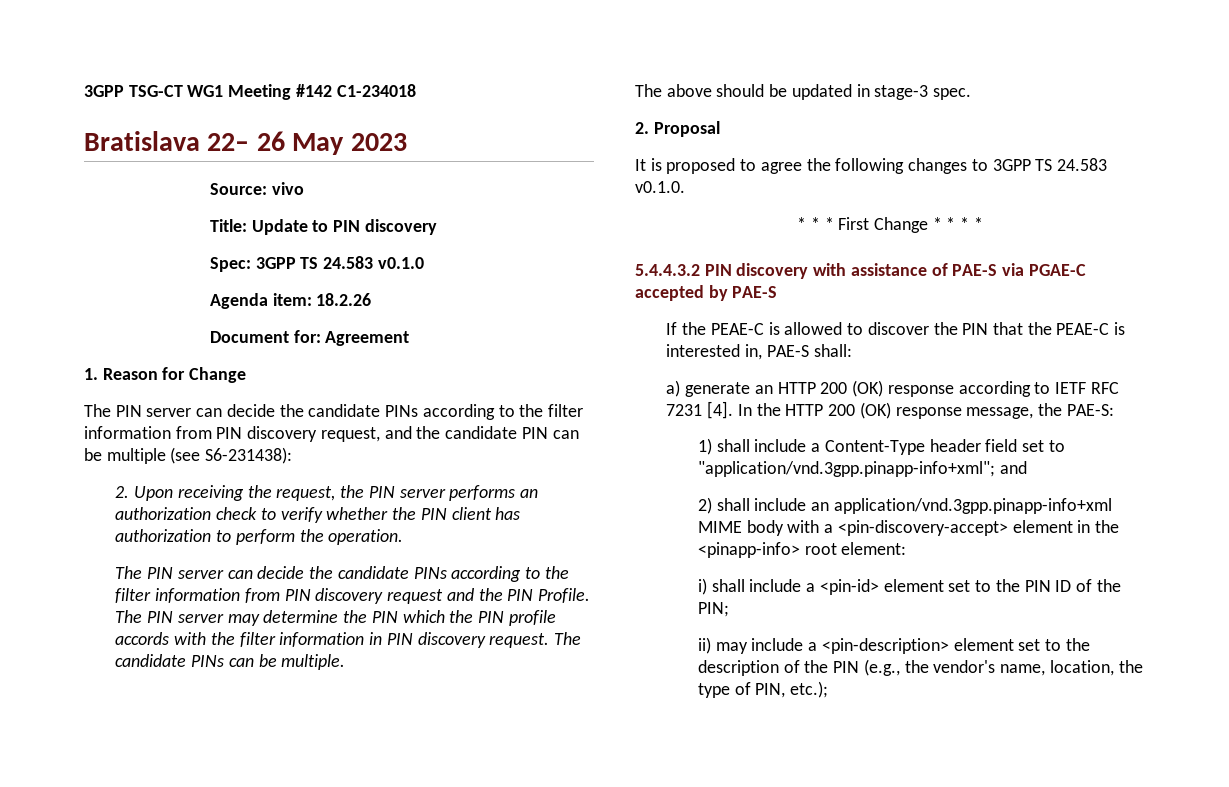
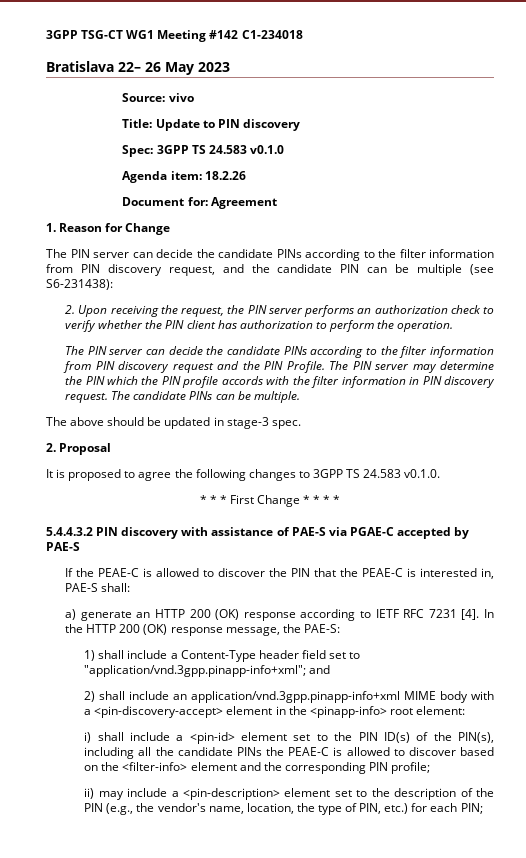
- i) shall include a <pin-id> element set to the PIN ID of the PIN;
+ i) shall include a <pin-id> element set to the PIN ID(s) of the PIN(s), including all the candidate PINs the PEAE-C is allowed to discover based on the <filter-info> element and the corresponding PIN profile;
- ii) may include a <pin-description> element set to the description of the PIN (e.g., the vendor's name, location, the type of PIN, etc.);
+ ii) may include a <pin-description> element set to the description of the PIN (e.g., the vendor's name, location, the type of PIN, etc.) for each PIN;

